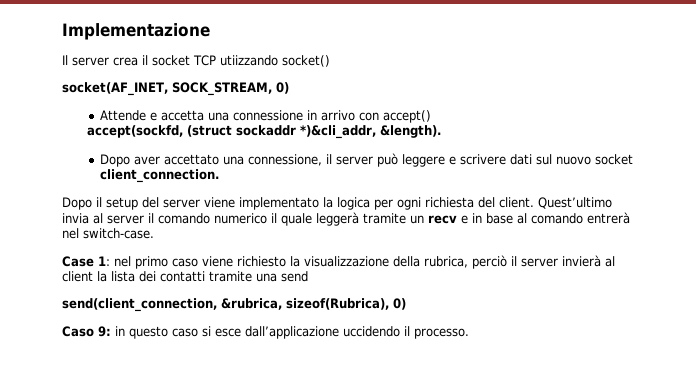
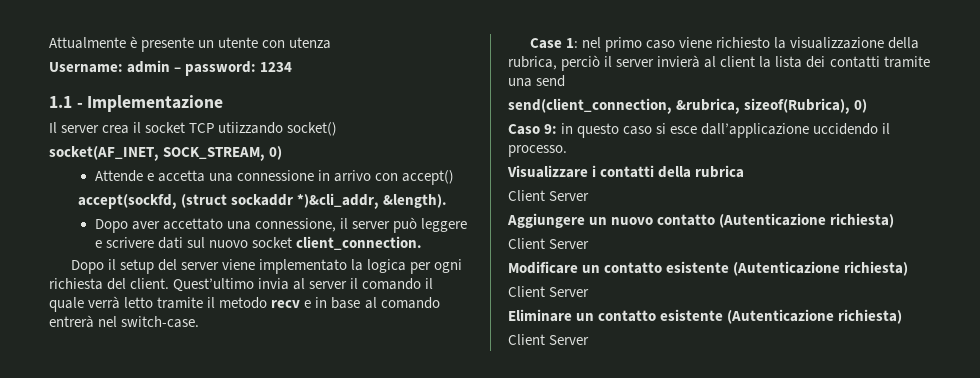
- Implementazione
+ Attualmente è presente un utente con utenza
+ Username: admin – password: 1234
+ 1.1 - Implementazione
- Quest’ultimo invia al server il comando numerico il quale leggerà tramite un recv e in base al comando entrerà nel switch-case.
+ Quest’ultimo invia al server il comando il quale verrà letto tramite il metodo recv e in base al comando entrerà nel switch-case.
+ Visualizzare i contatti della rubrica
+ Client Server
+ Aggiungere un nuovo contatto (Autenticazione richiesta)
+ Client Server
+ Modificare un contatto esistente (Autenticazione richiesta)
+ Client Server
+ Eliminare un contatto esistente (Autenticazione richiesta)
+ Client Server

